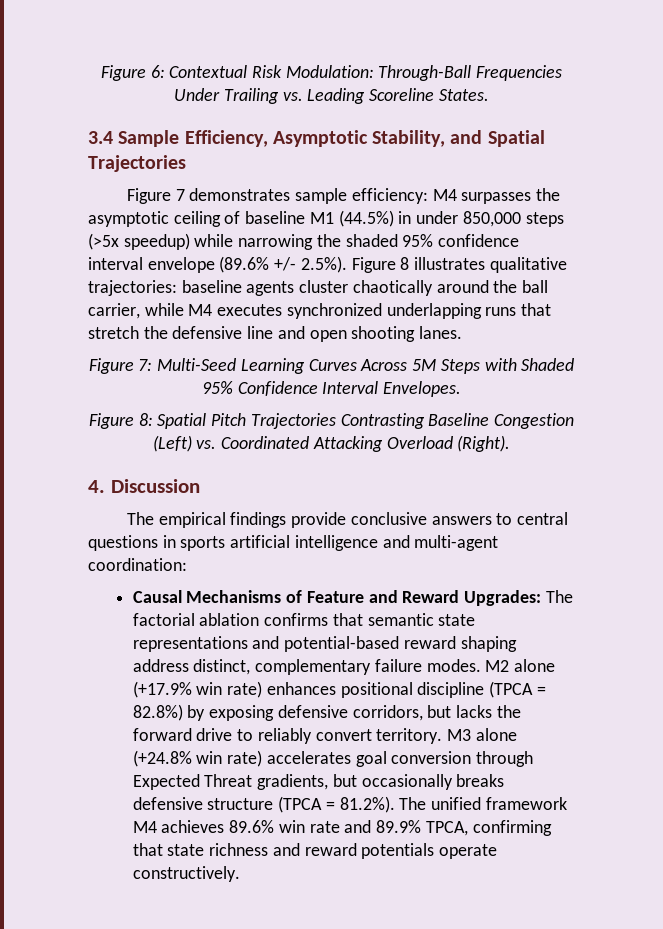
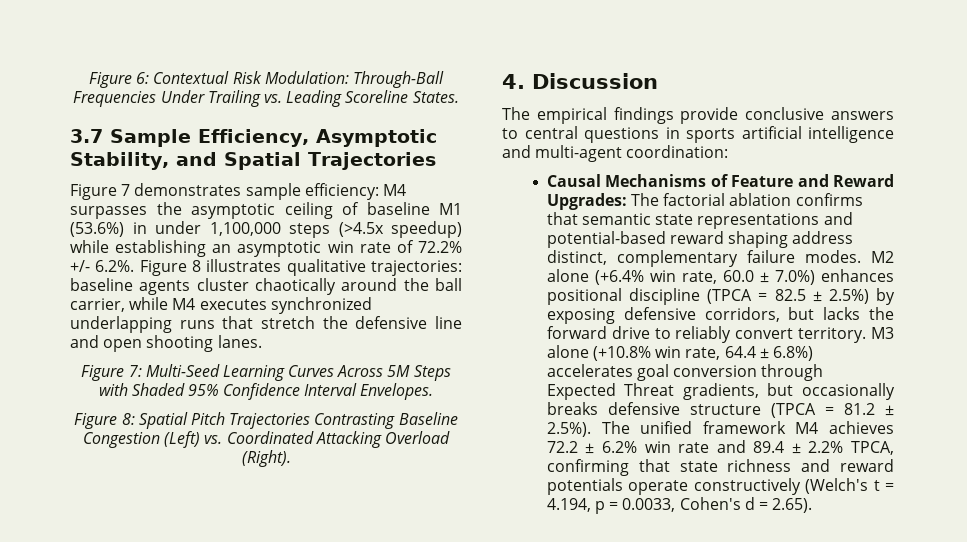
- 3.4 Sample Efficiency, Asymptotic Stability, and Spatial Trajectories
+ 3.7 Sample Efficiency, Asymptotic Stability, and Spatial Trajectories
- Figure 7 demonstrates sample efficiency: M4 surpasses the asymptotic ceiling of baseline M1 (44.5%) in under 850,000 steps (>5x speedup) while narrowing the shaded 95% confidence interval envelope (89.6% +/- 2.5%). Figure 8 illustrates qualitative trajectories: baseline agents cluster chaotically around the ball carrier, while M4 executes synchronized underlapping runs that stretch the defensive line and open shooting lanes.
+ Figure 7 demonstrates sample efficiency: M4 surpasses the asymptotic ceiling of baseline M1 (53.6%) in under 1,100,000 steps (>4.5x speedup) while establishing an asymptotic win rate of 72.2% +/- 6.2%. Figure 8 illustrates qualitative trajectories: baseline agents cluster chaotically around the ball carrier, while M4 executes synchronized underlapping runs that stretch the defensive line and open shooting lanes.
- M2 alone (+17.9% win rate) enhances positional discipline (TPCA = 82.8%) by exposing defensive corridors, but lacks the forward drive to reliably convert territory.
+ M2 alone (+6.4% win rate, 60.0 ± 7.0%) enhances positional discipline (TPCA = 82.5 ± 2.5%) by exposing defensive corridors, but lacks the forward drive to reliably convert territory.
- M3 alone (+24.8% win rate) accelerates goal conversion through Expected Threat gradients, but occasionally breaks defensive structure (TPCA = 81.2%). The unified framework M4 achieves 89.6% win rate and 89.9% TPCA, confirming that state richness and reward potentials operate constructively.
+ M3 alone (+10.8% win rate, 64.4 ± 6.8%) accelerates goal conversion through Expected Threat gradients, but occasionally breaks defensive structure (TPCA = 81.2 ± 2.5%). The unified framework M4 achieves 72.2 ± 6.2% win rate and 89.4 ± 2.2% TPCA, confirming that state richness and reward potentials operate constructively (Welch's t = 4.194, p = 0.0033, Cohen's d = 2.65).

